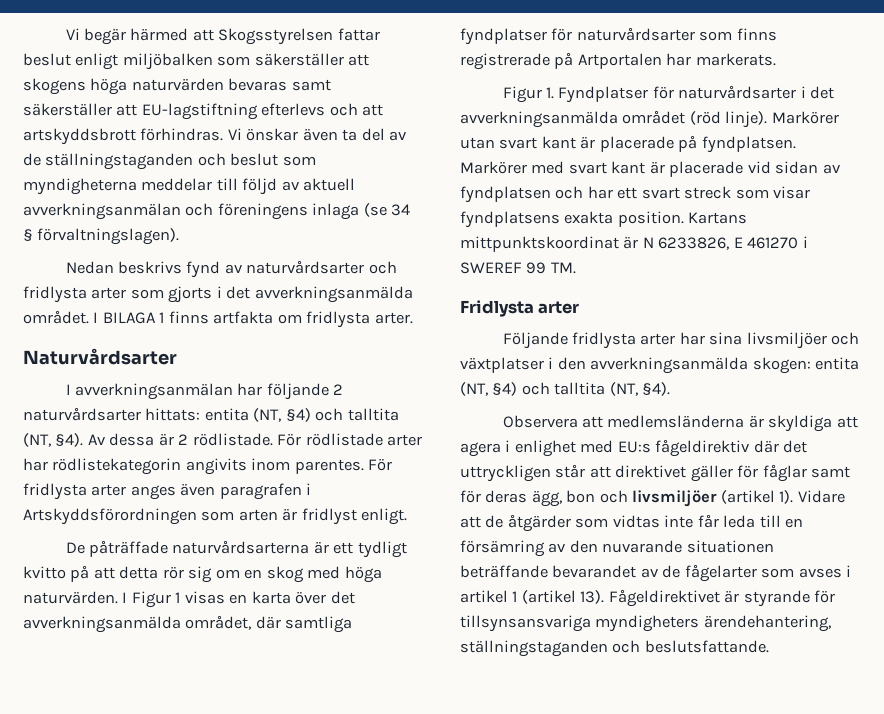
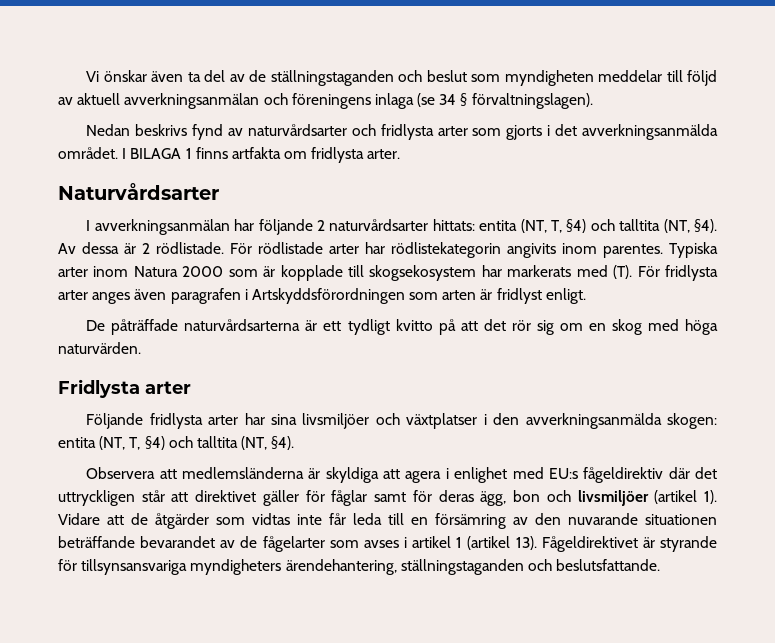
- Vi begär härmed att Skogsstyrelsen fattar beslut enligt miljöbalken som säkerställer att skogens höga naturvärden bevaras samt säkerställer att EU-lagstiftning efterlevs och att artskyddsbrott förhindras. Vi önskar även ta del av de ställningstaganden och beslut som myndigheterna meddelar till följd av aktuell avverkningsanmälan och föreningens inlaga (se 34 § förvaltningslagen).
+ Vi önskar även ta del av de ställningstaganden och beslut som myndigheten meddelar till följd av aktuell avverkningsanmälan och föreningens inlaga (se 34 § förvaltningslagen).
- I avverkningsanmälan har följande 2 naturvårdsarter hittats: entita (NT, §4) och talltita (NT, §4).
+ I avverkningsanmälan har följande 2 naturvårdsarter hittats: entita (NT, T, §4) och talltita (NT, §4).
- För fridlysta arter anges även paragrafen i Artskyddsförordningen som arten är fridlyst enligt.
+ Typiska arter inom Natura 2000 som är kopplade till skogsekosystem har markerats med (T). För fridlysta arter anges även paragrafen i Artskyddsförordningen som arten är fridlyst enligt.
- De påträffade naturvårdsarterna är ett tydligt kvitto på att detta rör sig om en skog med höga naturvärden. I Figur 1 visas en karta över det avverkningsanmälda området, där samtliga fyndplatser för naturvårdsarter som finns registrerade på Artportalen har markerats.
- Figur 1. Fyndplatser för naturvårdsarter i det avverkningsanmälda området (röd linje). Markörer utan svart kant är placerade på fyndplatsen. Markörer med svart kant är placerade vid sidan av fyndplatsen och har ett svart streck som visar fyndplatsens exakta position. Kartans mittpunktskoordinat är N 6233826, E 461270 i SWEREF 99 TM.
+ De påträffade naturvårdsarterna är ett tydligt kvitto på att det rör sig om en skog med höga naturvärden.
- Följande fridlysta arter har sina livsmiljöer och växtplatser i den avverkningsanmälda skogen: entita (NT, §4) och talltita (NT, §4).
+ Följande fridlysta arter har sina livsmiljöer och växtplatser i den avverkningsanmälda skogen: entita (NT, T, §4) och talltita (NT, §4).

